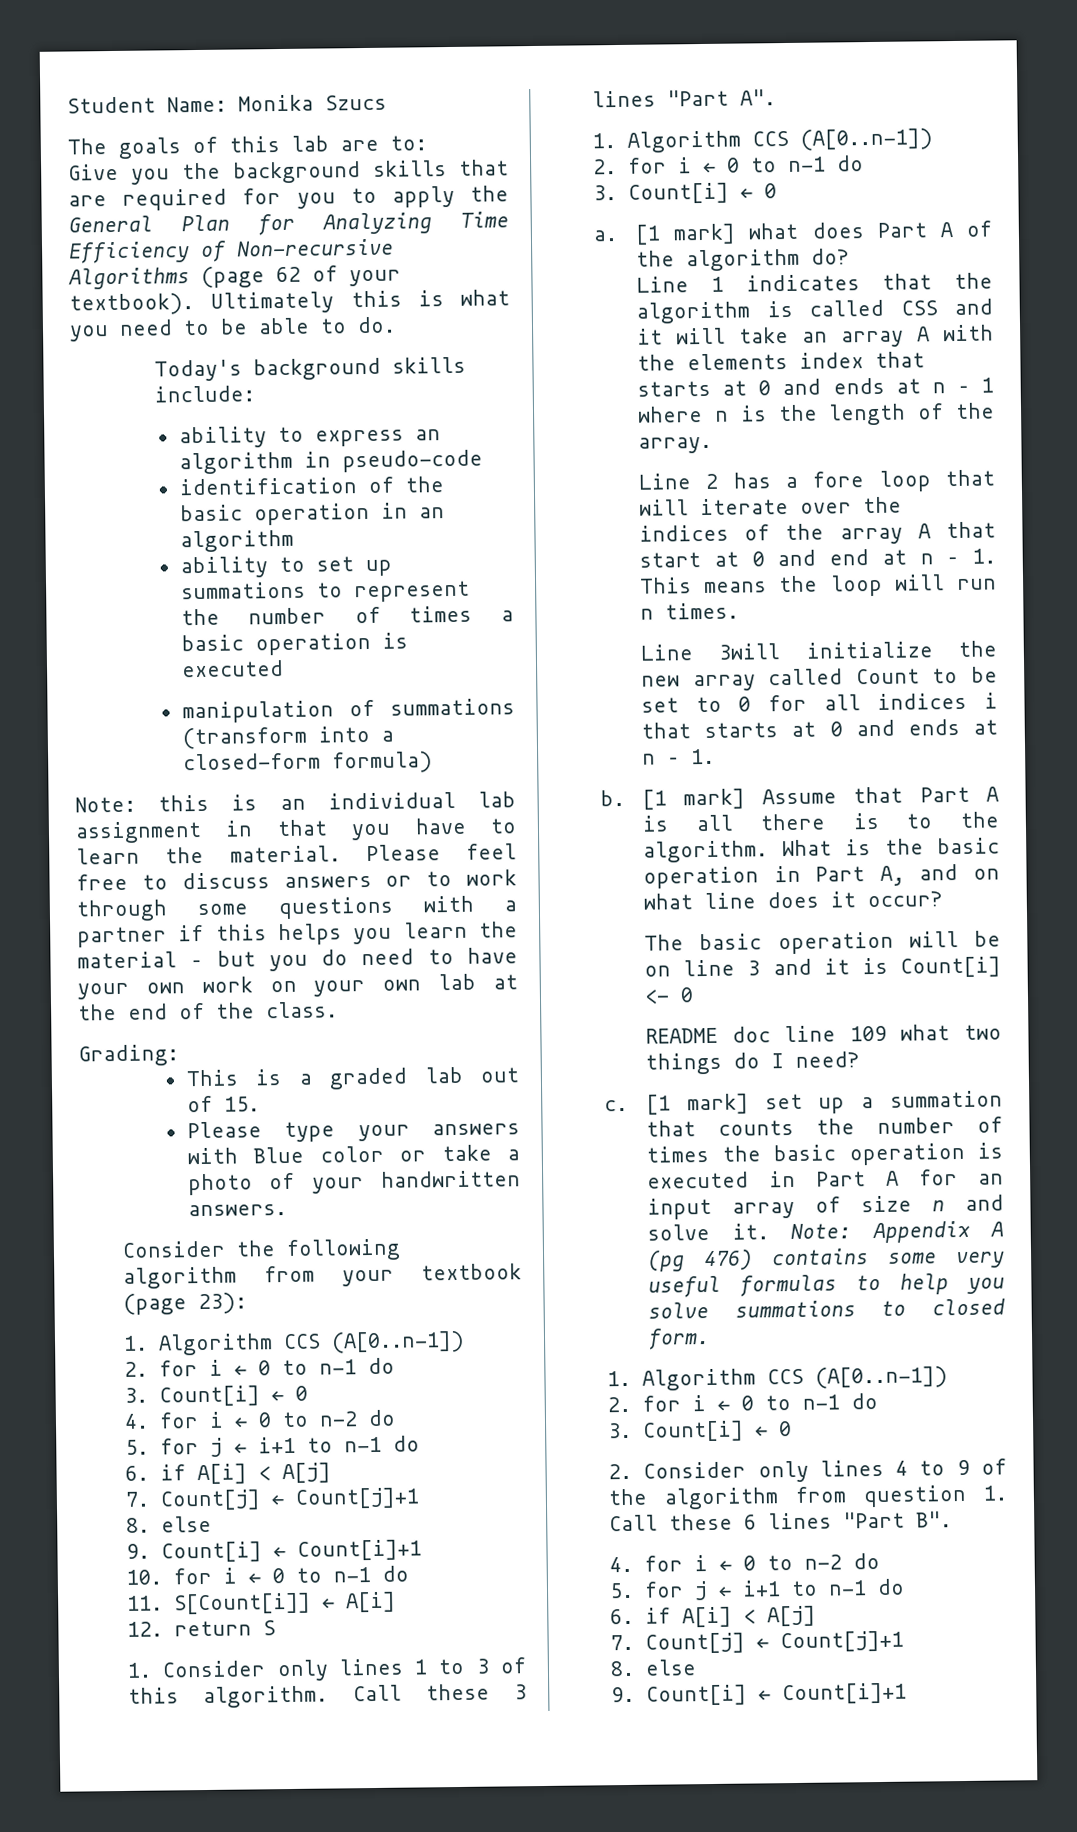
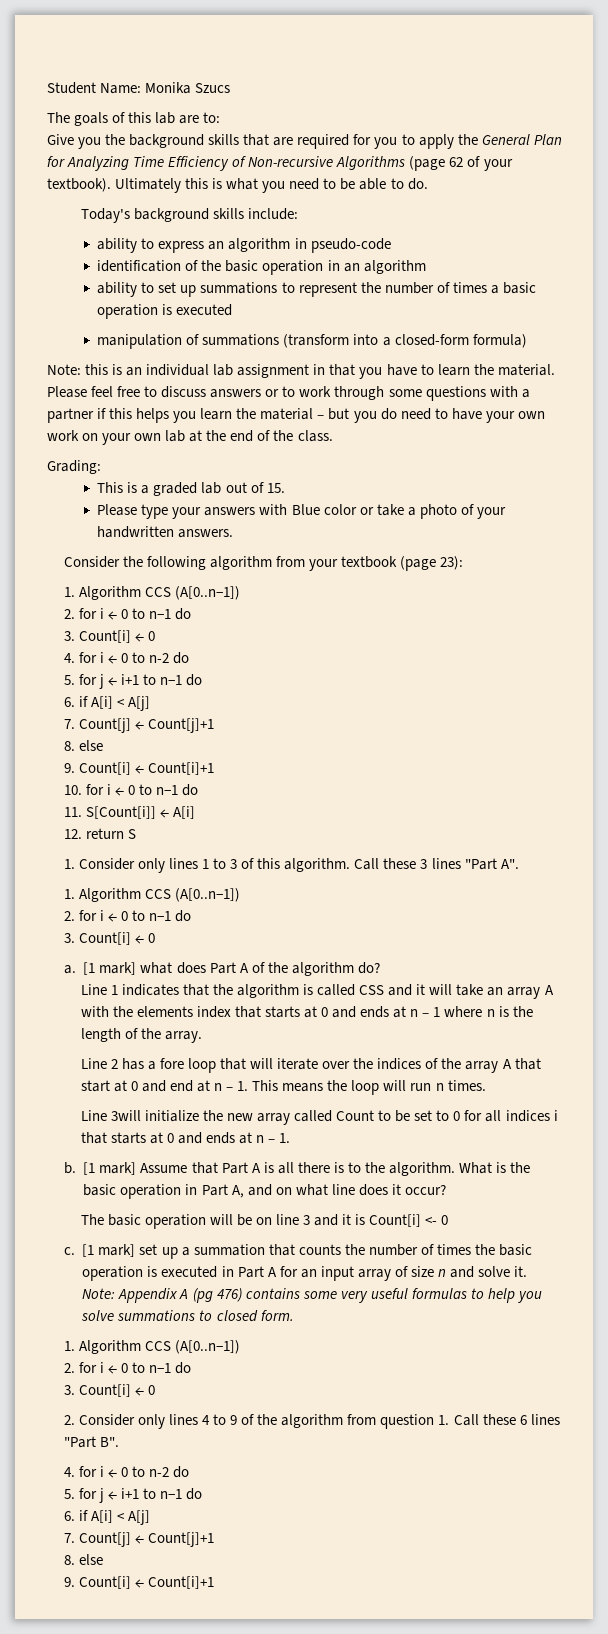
- README doc line 109 what two things do I need?

